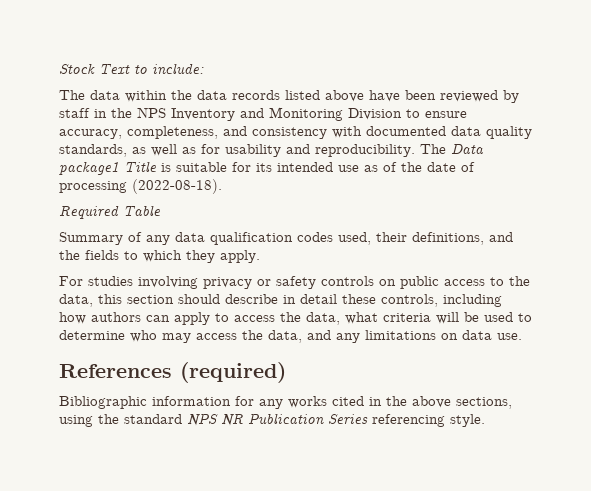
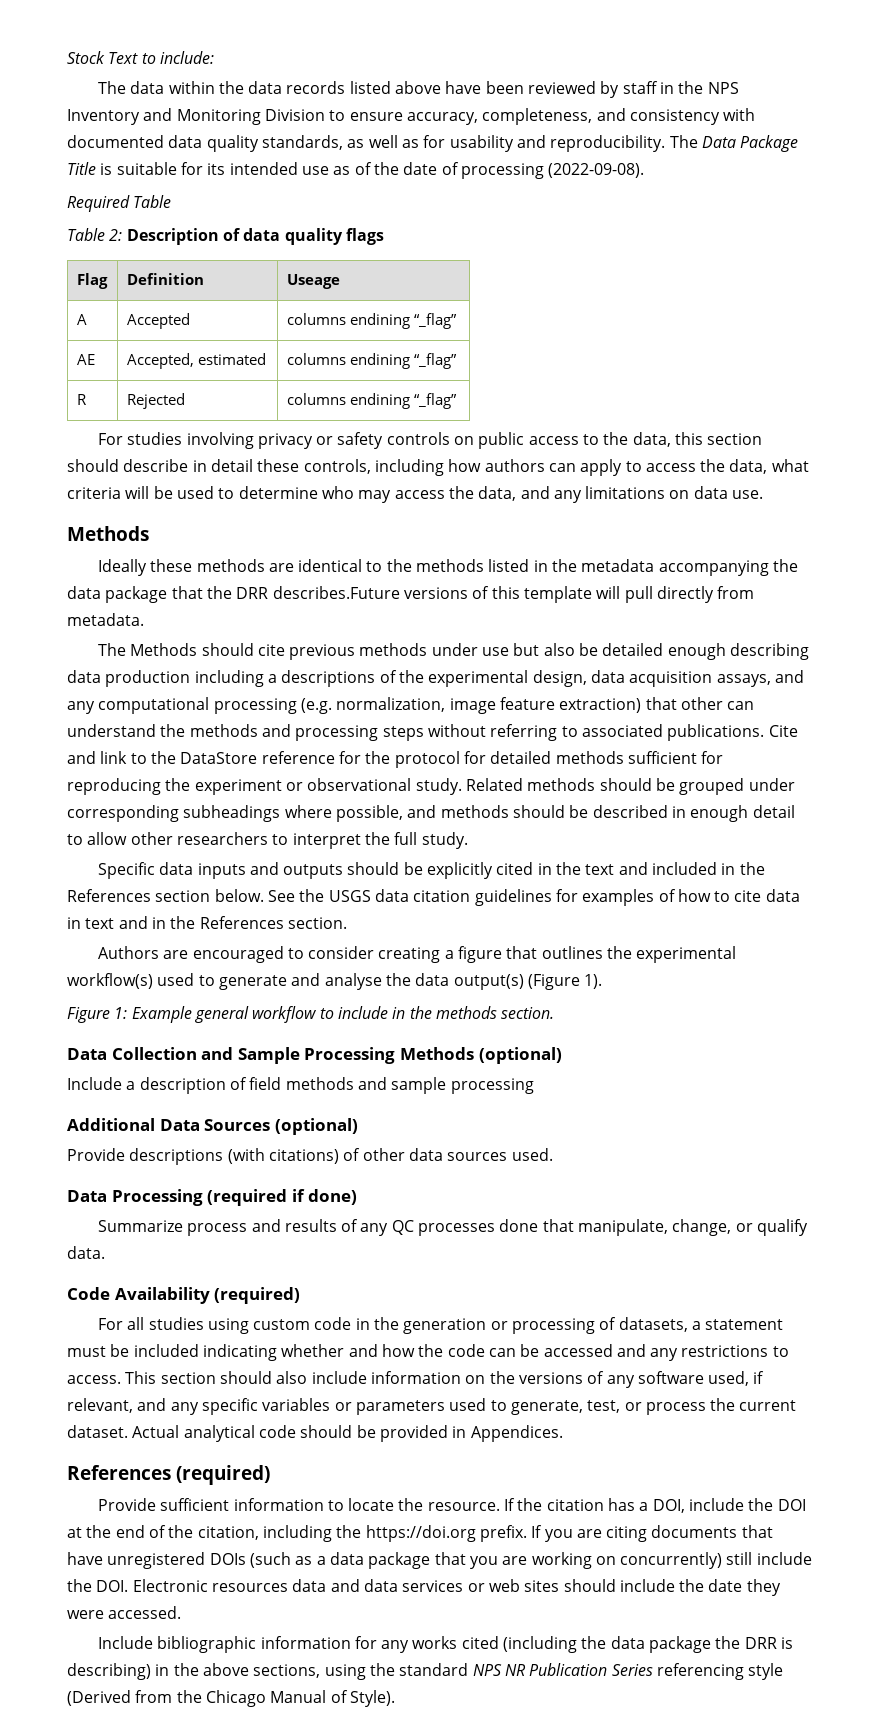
- The Data package1 Title is suitable for its intended use as of the date of processing (2022-08-18).
+ The Data Package Title is suitable for its intended use as of the date of processing (2022-09-08).
- Summary of any data qualification codes used, their definitions, and the fields to which they apply.
+ Table 2: Description of data quality flags
+ Flag | Definition | Useage
+ A | Accepted | columns endining “_flag”
+ AE | Accepted, estimated | columns endining “_flag”
+ R | Rejected | columns endining “_flag”
  For studies involving privacy or safety controls on public access to the data, this section should describe in detail these controls, including how authors can apply to access the data, what criteria will be used to determine who may access the data, and any limitations on data use.
+ Methods
+ Ideally these methods are identical to the methods listed in the metadata accompanying the data package that the DRR describes.Future versions of this template will pull directly from metadata.
+ The Methods should cite previous methods under use but also be detailed enough describing data production including a descriptions of the experimental design, data acquisition assays, and any computational processing (e.g. normalization, image feature extraction) that other can understand the methods and processing steps without referring to associated publications. Cite and link to the DataStore reference for the protocol for detailed methods sufficient for reproducing the experiment or observational study. Related methods should be grouped under corresponding subheadings where possible, and methods should be described in enough detail to allow other researchers to interpret the full study.
+ Specific data inputs and outputs should be explicitly cited in the text and included in the References section below. See the USGS data citation guidelines for examples of how to cite data in text and in the References section.
+ Authors are encouraged to consider creating a figure that outlines the experimental workflow(s) used to generate and analyse the data output(s) (Figure 1).
+ Figure 1: Example general workflow to include in the methods section.
+ Data Collection and Sample Processing Methods (optional)
+ Include a description of field methods and sample processing
+ Additional Data Sources (optional)
+ Provide descriptions (with citations) of other data sources used.
+ Data Processing (required if done)
+ Summarize process and results of any QC processes done that manipulate, change, or qualify data.
+ Code Availability (required)
+ For all studies using custom code in the generation or processing of datasets, a statement must be included indicating whether and how the code can be accessed and any restrictions to access. This section should also include information on the versions of any software used, if relevant, and any specific variables or parameters used to generate, test, or process the current dataset. Actual analytical code should be provided in Appendices.
  References (required)
- Bibliographic information for any works cited in the above sections, using the standard NPS NR Publication Series referencing style.
+ Provide sufficient information to locate the resource. If the citation has a DOI, include the DOI at the end of the citation, including the https://doi.org prefix. If you are citing documents that have unregistered DOIs (such as a data package that you are working on concurrently) still include the DOI. Electronic resources data and data services or web sites should include the date they were accessed.
+ Include bibliographic information for any works cited (including the data package the DRR is describing) in the above sections, using the standard NPS NR Publication Series referencing style (Derived from the Chicago Manual of Style).

